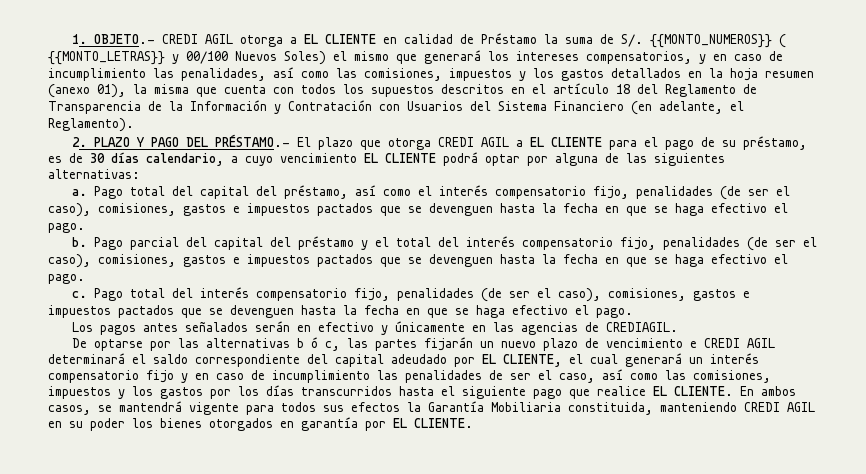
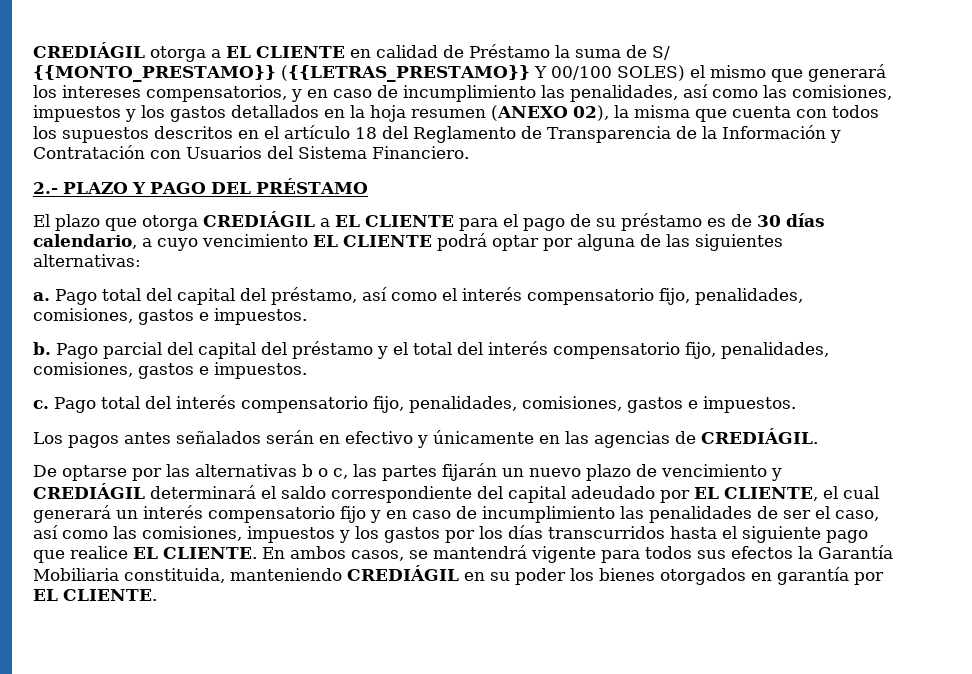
- 1. OBJETO.- CREDI AGIL otorga a EL CLIENTE en calidad de Préstamo la suma de S/. {{MONTO_NUMEROS}} ( {{MONTO_LETRAS}} y 00/100 Nuevos Soles) el mismo que generará los intereses compensatorios, y en caso de incumplimiento las penalidades, así como las comisiones, impuestos y los gastos detallados en la hoja resumen (anexo 01), la misma que cuenta con todos los supuestos descritos en el artículo 18 del Reglamento de Transparencia de la Información y Contratación con Usuarios del Sistema Financiero (en adelante, el Reglamento).
- 2. PLAZO Y PAGO DEL PRÉSTAMO.- El plazo que otorga CREDI AGIL a EL CLIENTE para el pago de su préstamo, es de 30 días calendario, a cuyo vencimiento EL CLIENTE podrá optar por alguna de las siguientes alternativas:
+ CREDIÁGIL otorga a EL CLIENTE en calidad de Préstamo la suma de S/ {{MONTO_PRESTAMO}} ({{LETRAS_PRESTAMO}} Y 00/100 SOLES) el mismo que generará los intereses compensatorios, y en caso de incumplimiento las penalidades, así como las comisiones, impuestos y los gastos detallados en la hoja resumen (ANEXO 02), la misma que cuenta con todos los supuestos descritos en el artículo 18 del Reglamento de Transparencia de la Información y Contratación con Usuarios del Sistema Financiero.
+ 2.- PLAZO Y PAGO DEL PRÉSTAMO
+ El plazo que otorga CREDIÁGIL a EL CLIENTE para el pago de su préstamo es de 30 días calendario, a cuyo vencimiento EL CLIENTE podrá optar por alguna de las siguientes alternativas:
- Pago total del capital del préstamo, así como el interés compensatorio fijo, penalidades (de ser el caso), comisiones, gastos e impuestos pactados que se devenguen hasta la fecha en que se haga efectivo el pago.
+ Pago total del capital del préstamo, así como el interés compensatorio fijo, penalidades, comisiones, gastos e impuestos.
- Pago parcial del capital del préstamo y el total del interés compensatorio fijo, penalidades (de ser el caso), comisiones, gastos e impuestos pactados que se devenguen hasta la fecha en que se haga efectivo el pago.
+ Pago parcial del capital del préstamo y el total del interés compensatorio fijo, penalidades, comisiones, gastos e impuestos.
- Pago total del interés compensatorio fijo, penalidades (de ser el caso), comisiones, gastos e impuestos pactados que se devenguen hasta la fecha en que se haga efectivo el pago.
+ Pago total del interés compensatorio fijo, penalidades, comisiones, gastos e impuestos.
- Los pagos antes señalados serán en efectivo y únicamente en las agencias de CREDIAGIL.
+ Los pagos antes señalados serán en efectivo y únicamente en las agencias de CREDIÁGIL.
- De optarse por las alternativas b ó c, las partes fijarán un nuevo plazo de vencimiento e CREDI AGIL determinará el saldo correspondiente del capital adeudado por EL CLIENTE, el cual generará un interés compensatorio fijo y en caso de incumplimiento las penalidades de ser el caso, así como las comisiones, impuestos y los gastos por los días transcurridos hasta el siguiente pago que realice EL CLIENTE.
+ De optarse por las alternativas b o c, las partes fijarán un nuevo plazo de vencimiento y CREDIÁGIL determinará el saldo correspondiente del capital adeudado por EL CLIENTE, el cual generará un interés compensatorio fijo y en caso de incumplimiento las penalidades de ser el caso, así como las comisiones, impuestos y los gastos por los días transcurridos hasta el siguiente pago que realice EL CLIENTE.
- En ambos casos, se mantendrá vigente para todos sus efectos la Garantía Mobiliaria constituida, manteniendo CREDI AGIL en su poder los bienes otorgados en garantía por EL CLIENTE.
+ En ambos casos, se mantendrá vigente para todos sus efectos la Garantía Mobiliaria constituida, manteniendo CREDIÁGIL en su poder los bienes otorgados en garantía por EL CLIENTE.

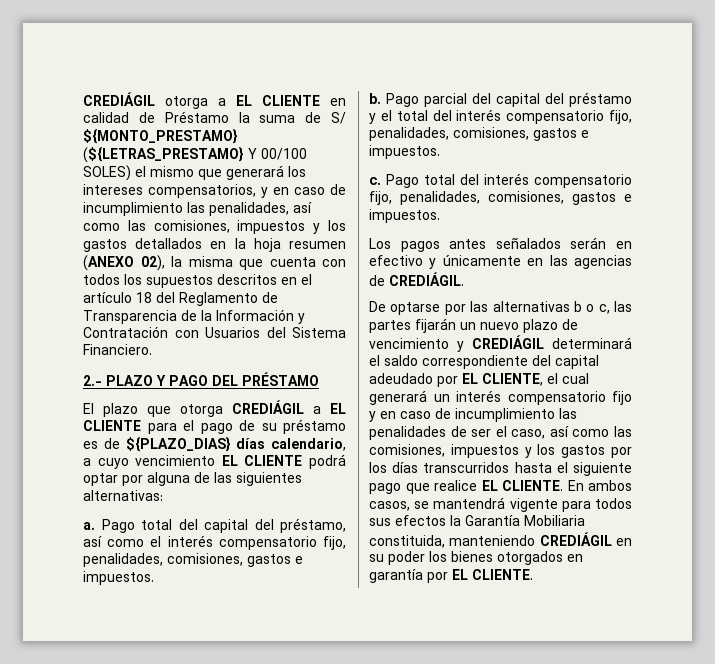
- CREDIÁGIL otorga a EL CLIENTE en calidad de Préstamo la suma de S/ {{MONTO_PRESTAMO}} ({{LETRAS_PRESTAMO}} Y 00/100 SOLES) el mismo que generará los intereses compensatorios, y en caso de incumplimiento las penalidades, así como las comisiones, impuestos y los gastos detallados en la hoja resumen (ANEXO 02), la misma que cuenta con todos los supuestos descritos en el artículo 18 del Reglamento de Transparencia de la Información y Contratación con Usuarios del Sistema Financiero.
+ CREDIÁGIL otorga a EL CLIENTE en calidad de Préstamo la suma de S/ ${MONTO_PRESTAMO} (${LETRAS_PRESTAMO} Y 00/100 SOLES) el mismo que generará los intereses compensatorios, y en caso de incumplimiento las penalidades, así como las comisiones, impuestos y los gastos detallados en la hoja resumen (ANEXO 02), la misma que cuenta con todos los supuestos descritos en el artículo 18 del Reglamento de Transparencia de la Información y Contratación con Usuarios del Sistema Financiero.
- El plazo que otorga CREDIÁGIL a EL CLIENTE para el pago de su préstamo es de 30 días calendario, a cuyo vencimiento EL CLIENTE podrá optar por alguna de las siguientes alternativas:
+ El plazo que otorga CREDIÁGIL a EL CLIENTE para el pago de su préstamo es de ${PLAZO_DIAS} días calendario, a cuyo vencimiento EL CLIENTE podrá optar por alguna de las siguientes alternativas:

